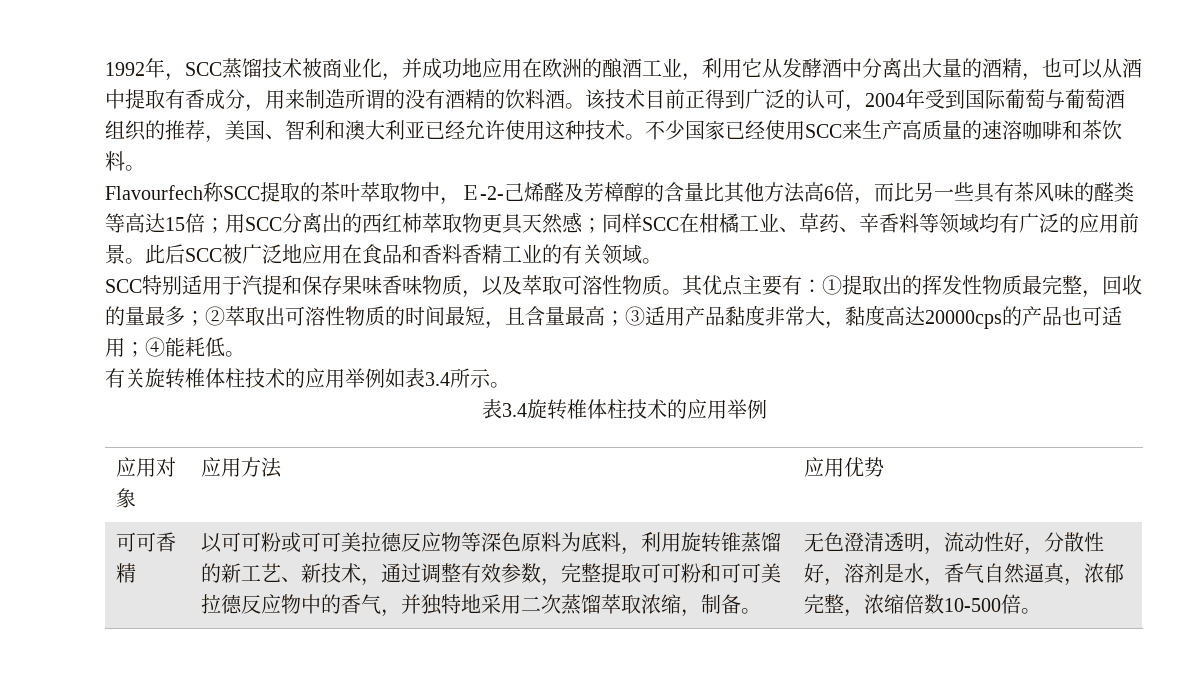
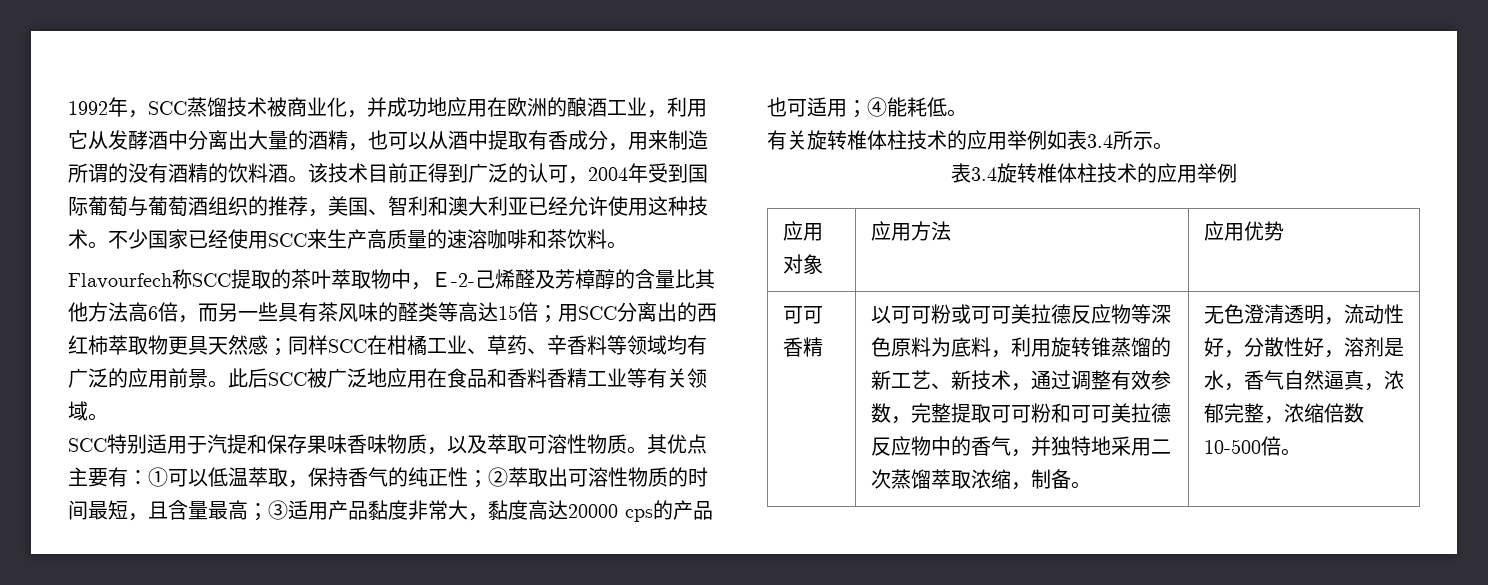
- Flavourfech称SCC提取的茶叶萃取物中，Ｅ-2-己烯醛及芳樟醇的含量比其他方法高6倍，而比另一些具有茶风味的醛类等高达15倍；用SCC分离出的西红柿萃取物更具天然感；同样SCC在柑橘工业、草药、辛香料等领域均有广泛的应用前景。
+ Flavourfech称SCC提取的茶叶萃取物中，Ｅ-2-己烯醛及芳樟醇的含量比其他方法高6倍，而另一些具有茶风味的醛类等高达15倍；用SCC分离出的西红柿萃取物更具天然感；同样SCC在柑橘工业、草药、辛香料等领域均有广泛的应用前景。
- 此后SCC被广泛地应用在食品和香料香精工业的有关领域。
+ 此后SCC被广泛地应用在食品和香料香精工业等有关领域。
- 其优点主要有：①提取出的挥发性物质最完整，回收的量最多；②萃取出可溶性物质的时间最短，且含量最高；③适用产品黏度非常大，黏度高达20000cps的产品也可适用；④能耗低。
+ 其优点主要有：①可以低温萃取，保持香气的纯正性；②萃取出可溶性物质的时间最短，且含量最高；③适用产品黏度非常大，黏度高达20000 cps的产品也可适用；④能耗低。

